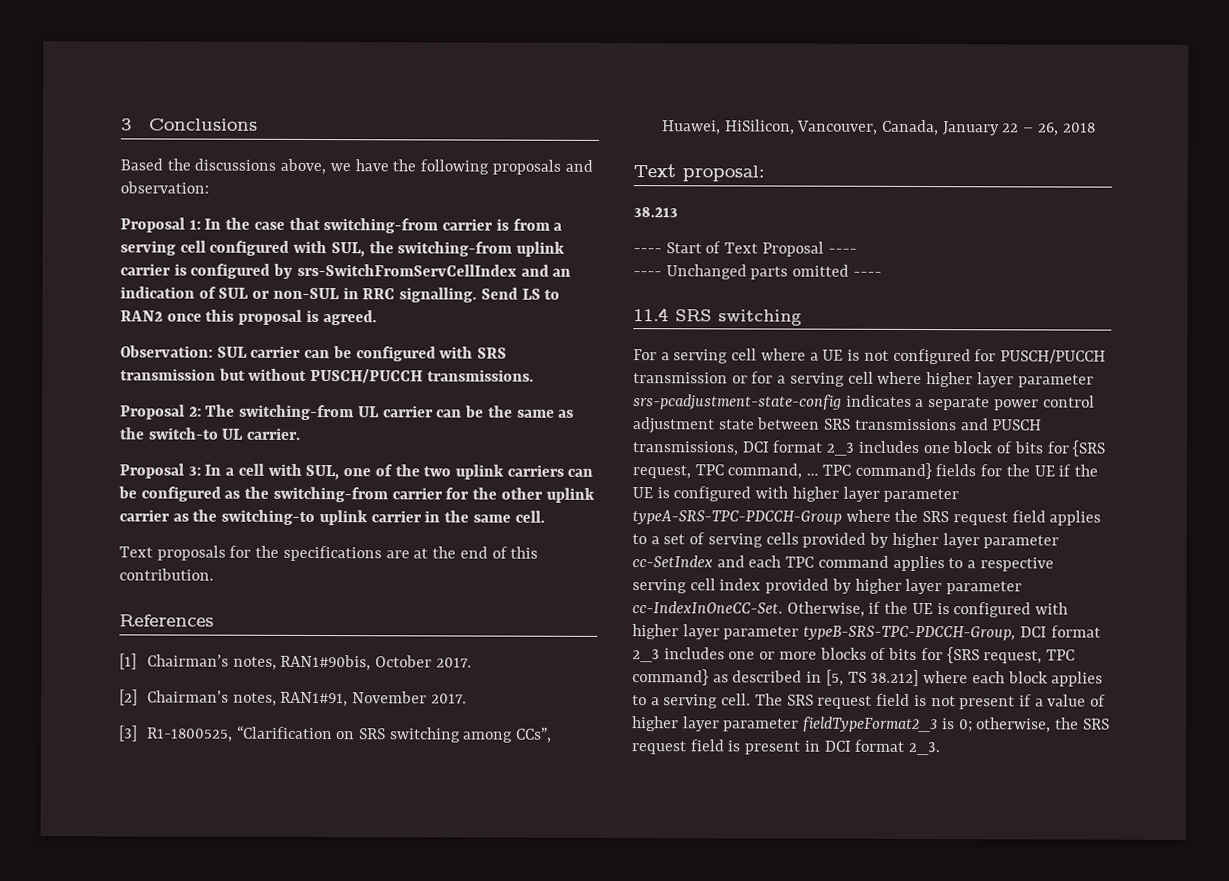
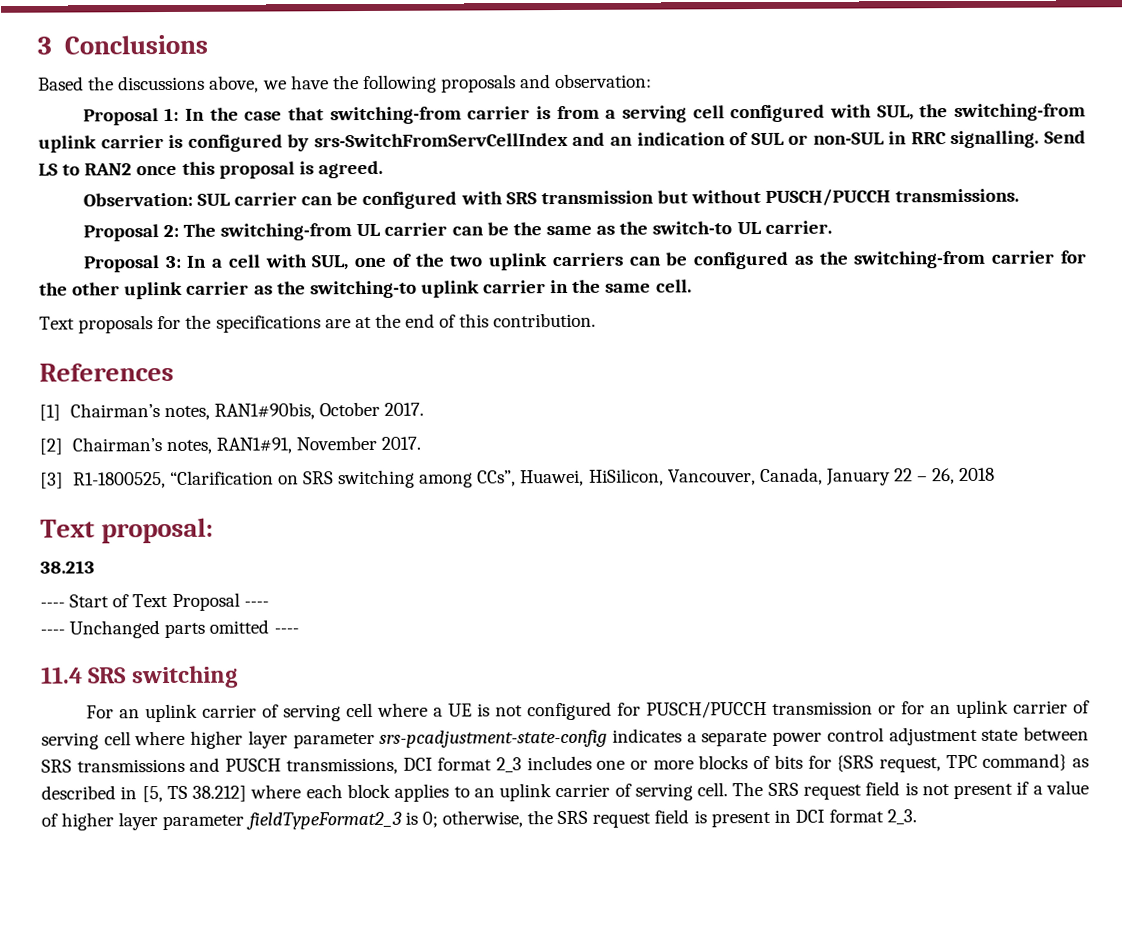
- For a serving cell where a UE is not configured for PUSCH/PUCCH transmission or for a serving cell where higher layer parameter srs-pcadjustment-state-config indicates a separate power control adjustment state between SRS transmissions and PUSCH transmissions, DCI format 2_3 includes one block of bits for {SRS request, TPC command, … TPC command} fields for the UE if the UE is configured with higher layer parameter typeA-SRS-TPC-PDCCH-Group where the SRS request field applies to a set of serving cells provided by higher layer parameter cc-SetIndex and each TPC command applies to a respective serving cell index provided by higher layer parameter cc-IndexInOneCC-Set. Otherwise, if the UE is configured with higher layer parameter typeB-SRS-TPC-PDCCH-Group, DCI format 2_3 includes one or more blocks of bits for {SRS request, TPC command} as described in [5, TS 38.212] where each block applies to a serving cell.
+ For an uplink carrier of serving cell where a UE is not configured for PUSCH/PUCCH transmission or for an uplink carrier of serving cell where higher layer parameter srs-pcadjustment-state-config indicates a separate power control adjustment state between SRS transmissions and PUSCH transmissions, DCI format 2_3 includes one or more blocks of bits for {SRS request, TPC command} as described in [5, TS 38.212] where each block applies to an uplink carrier of serving cell.

